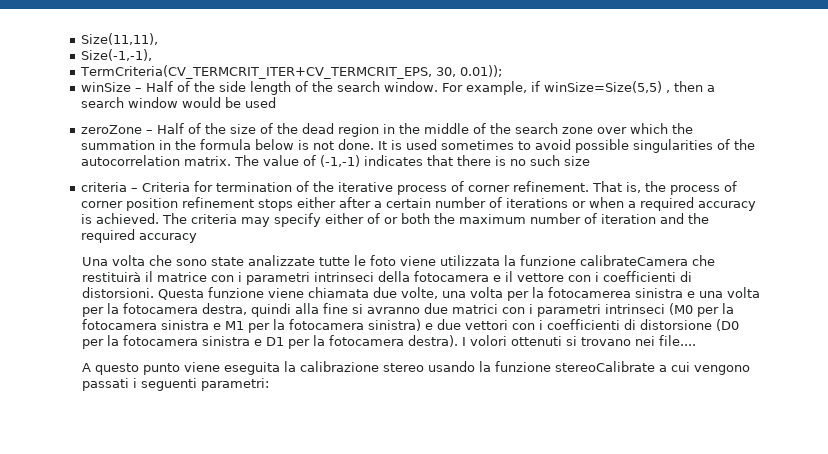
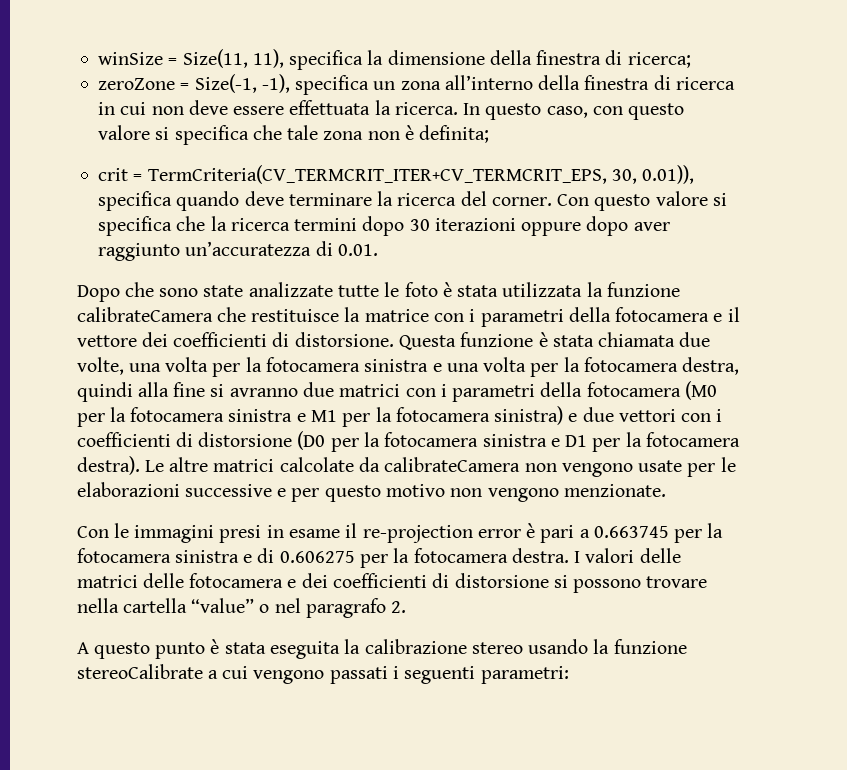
- Size(11,11),
- Size(-1,-1),
- TermCriteria(CV_TERMCRIT_ITER+CV_TERMCRIT_EPS, 30, 0.01));
- winSize – Half of the side length of the search window. For example, if winSize=Size(5,5) , then a search window would be used
- zeroZone – Half of the size of the dead region in the middle of the search zone over which the summation in the formula below is not done. It is used sometimes to avoid possible singularities of the autocorrelation matrix. The value of (-1,-1) indicates that there is no such size
- criteria – Criteria for termination of the iterative process of corner refinement. That is, the process of corner position refinement stops either after a certain number of iterations or when a required accuracy is achieved. The criteria may specify either of or both the maximum number of iteration and the required accuracy
- Una volta che sono state analizzate tutte le foto viene utilizzata la funzione calibrateCamera che restituirà il matrice con i parametri intrinseci della fotocamera e il vettore con i coefficienti di distorsioni.
+ winSize = Size(11, 11), specifica la dimensione della finestra di ricerca;
+ zeroZone = Size(-1, -1), specifica un zona all’interno della finestra di ricerca in cui non deve essere effettuata la ricerca. In questo caso, con questo valore si specifica che tale zona non è definita;
+ crit = TermCriteria(CV_TERMCRIT_ITER+CV_TERMCRIT_EPS, 30, 0.01)), specifica quando deve terminare la ricerca del corner. Con questo valore si specifica che la ricerca termini dopo 30 iterazioni oppure dopo aver raggiunto un’accuratezza di 0.01.
+ Dopo che sono state analizzate tutte le foto è stata utilizzata la funzione calibrateCamera che restituisce la matrice con i parametri della fotocamera e il vettore dei coefficienti di distorsione.
- Questa funzione viene chiamata due volte, una volta per la fotocamerea sinistra e una volta per la fotocamera destra, quindi alla fine si avranno due matrici con i parametri intrinseci (M0 per la fotocamera sinistra e M1 per la fotocamera sinistra) e due vettori con i coefficienti di distorsione (D0 per la fotocamera sinistra e D1 per la fotocamera destra).
+ Questa funzione è stata chiamata due volte, una volta per la fotocamera sinistra e una volta per la fotocamera destra, quindi alla fine si avranno due matrici con i parametri della fotocamera (M0 per la fotocamera sinistra e M1 per la fotocamera sinistra) e due vettori con i coefficienti di distorsione (D0 per la fotocamera sinistra e D1 per la fotocamera destra).
- I volori ottenuti si trovano nei file....
+ Le altre matrici calcolate da calibrateCamera non vengono usate per le elaborazioni successive e per questo motivo non vengono menzionate.
+ Con le immagini presi in esame il re-projection error è pari a 0.663745 per la fotocamera sinistra e di 0.606275 per la fotocamera destra. I valori delle matrici delle fotocamera e dei coefficienti di distorsione si possono trovare nella cartella “value” o nel paragrafo 2.
- A questo punto viene eseguita la calibrazione stereo usando la funzione stereoCalibrate a cui vengono passati i seguenti parametri:
+ A questo punto è stata eseguita la calibrazione stereo usando la funzione stereoCalibrate a cui vengono passati i seguenti parametri:

